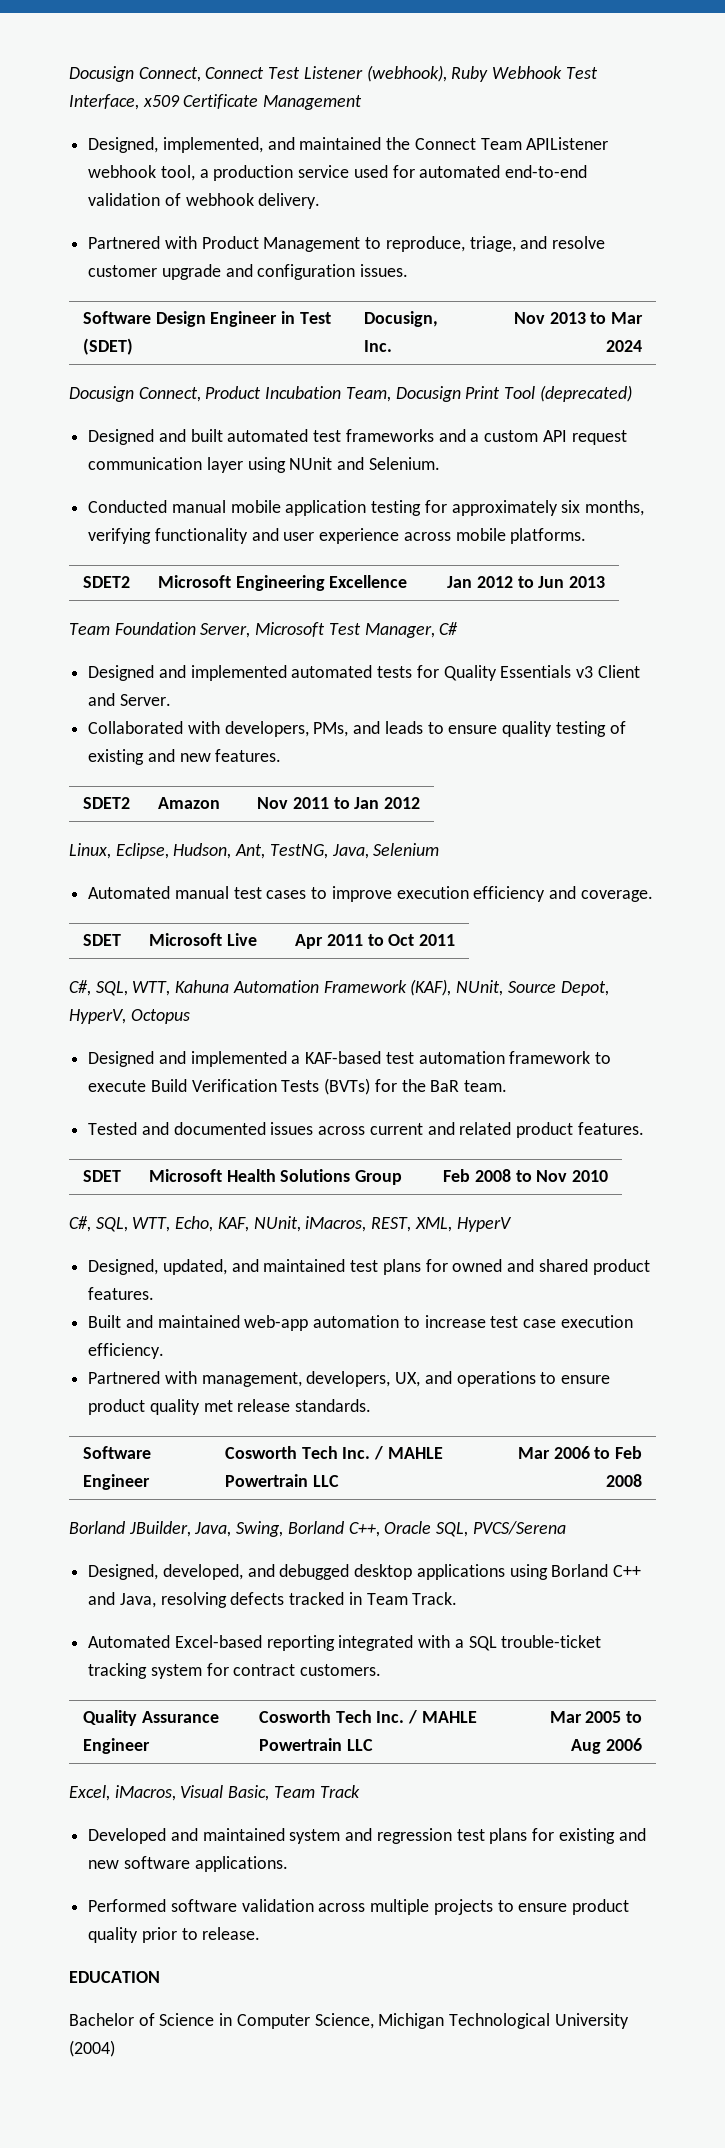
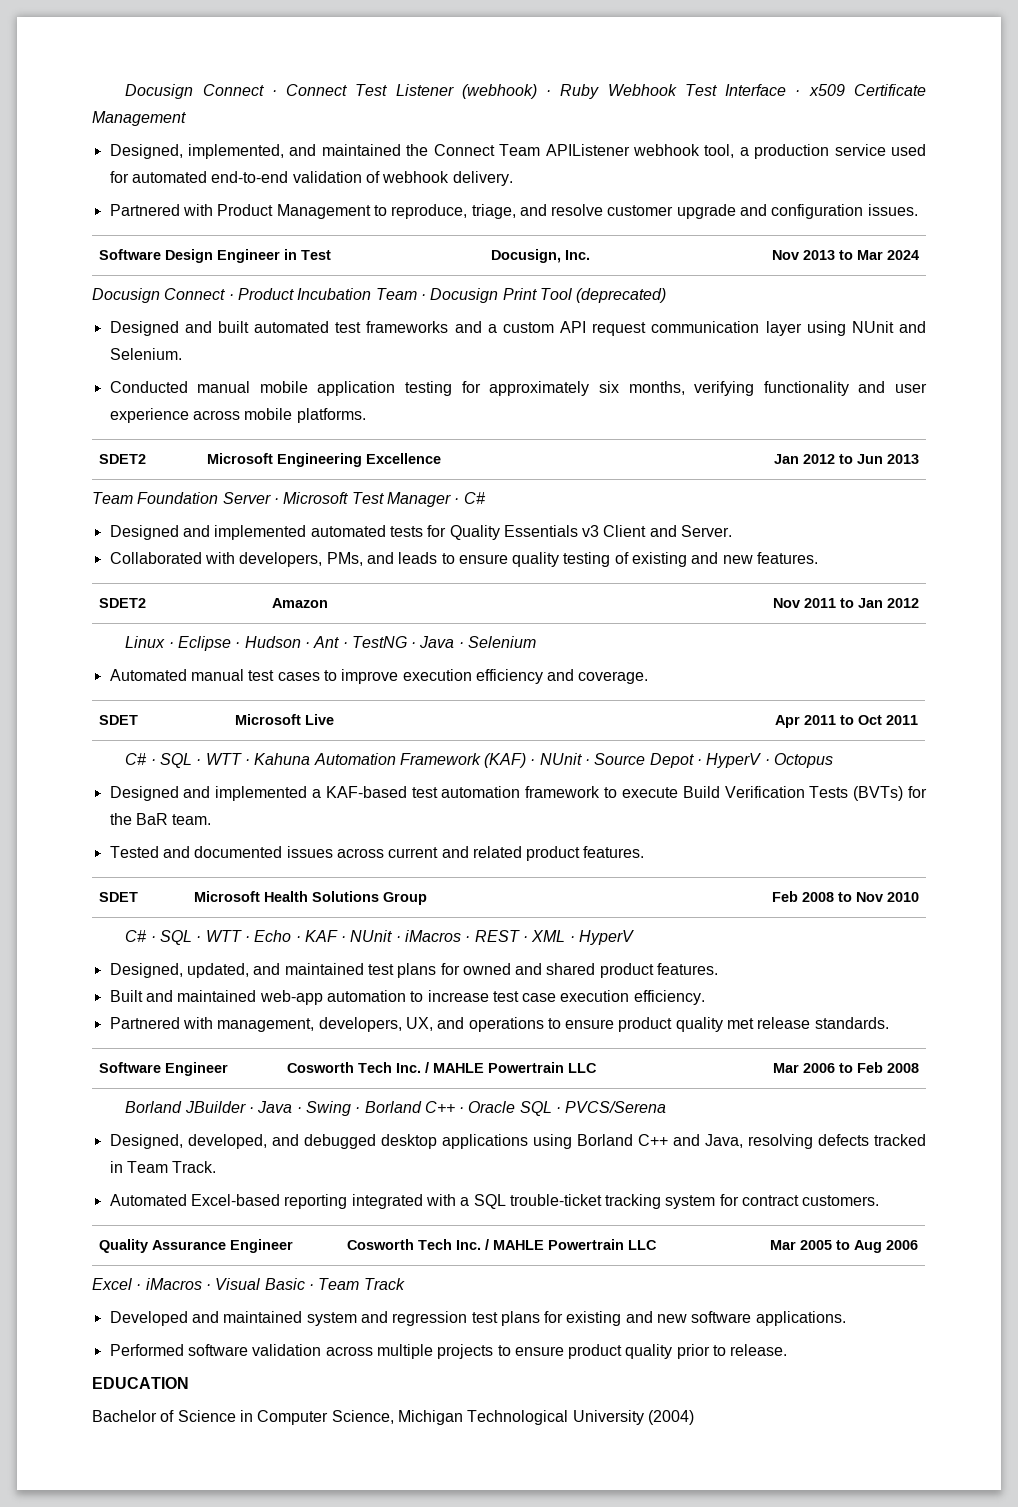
- Docusign Connect, Connect Test Listener (webhook), Ruby Webhook Test Interface, x509 Certificate Management
+ Docusign Connect · Connect Test Listener (webhook) · Ruby Webhook Test Interface · x509 Certificate Management
- Software Design Engineer in Test (SDET) | Docusign, Inc. | Nov 2013 to Mar 2024
+ Software Design Engineer in Test | Docusign, Inc. | Nov 2013 to Mar 2024
- Docusign Connect, Product Incubation Team, Docusign Print Tool (deprecated)
+ Docusign Connect · Product Incubation Team · Docusign Print Tool (deprecated)
- Team Foundation Server, Microsoft Test Manager, C#
+ Team Foundation Server · Microsoft Test Manager · C#
- Linux, Eclipse, Hudson, Ant, TestNG, Java, Selenium
+ Linux · Eclipse · Hudson · Ant · TestNG · Java · Selenium
- C#, SQL, WTT, Kahuna Automation Framework (KAF), NUnit, Source Depot, HyperV, Octopus
+ C# · SQL · WTT · Kahuna Automation Framework (KAF) · NUnit · Source Depot · HyperV · Octopus
- C#, SQL, WTT, Echo, KAF, NUnit, iMacros, REST, XML, HyperV
+ C# · SQL · WTT · Echo · KAF · NUnit · iMacros · REST · XML · HyperV
- Borland JBuilder, Java, Swing, Borland C++, Oracle SQL, PVCS/Serena
+ Borland JBuilder · Java · Swing · Borland C++ · Oracle SQL · PVCS/Serena
- Excel, iMacros, Visual Basic, Team Track
+ Excel · iMacros · Visual Basic · Team Track

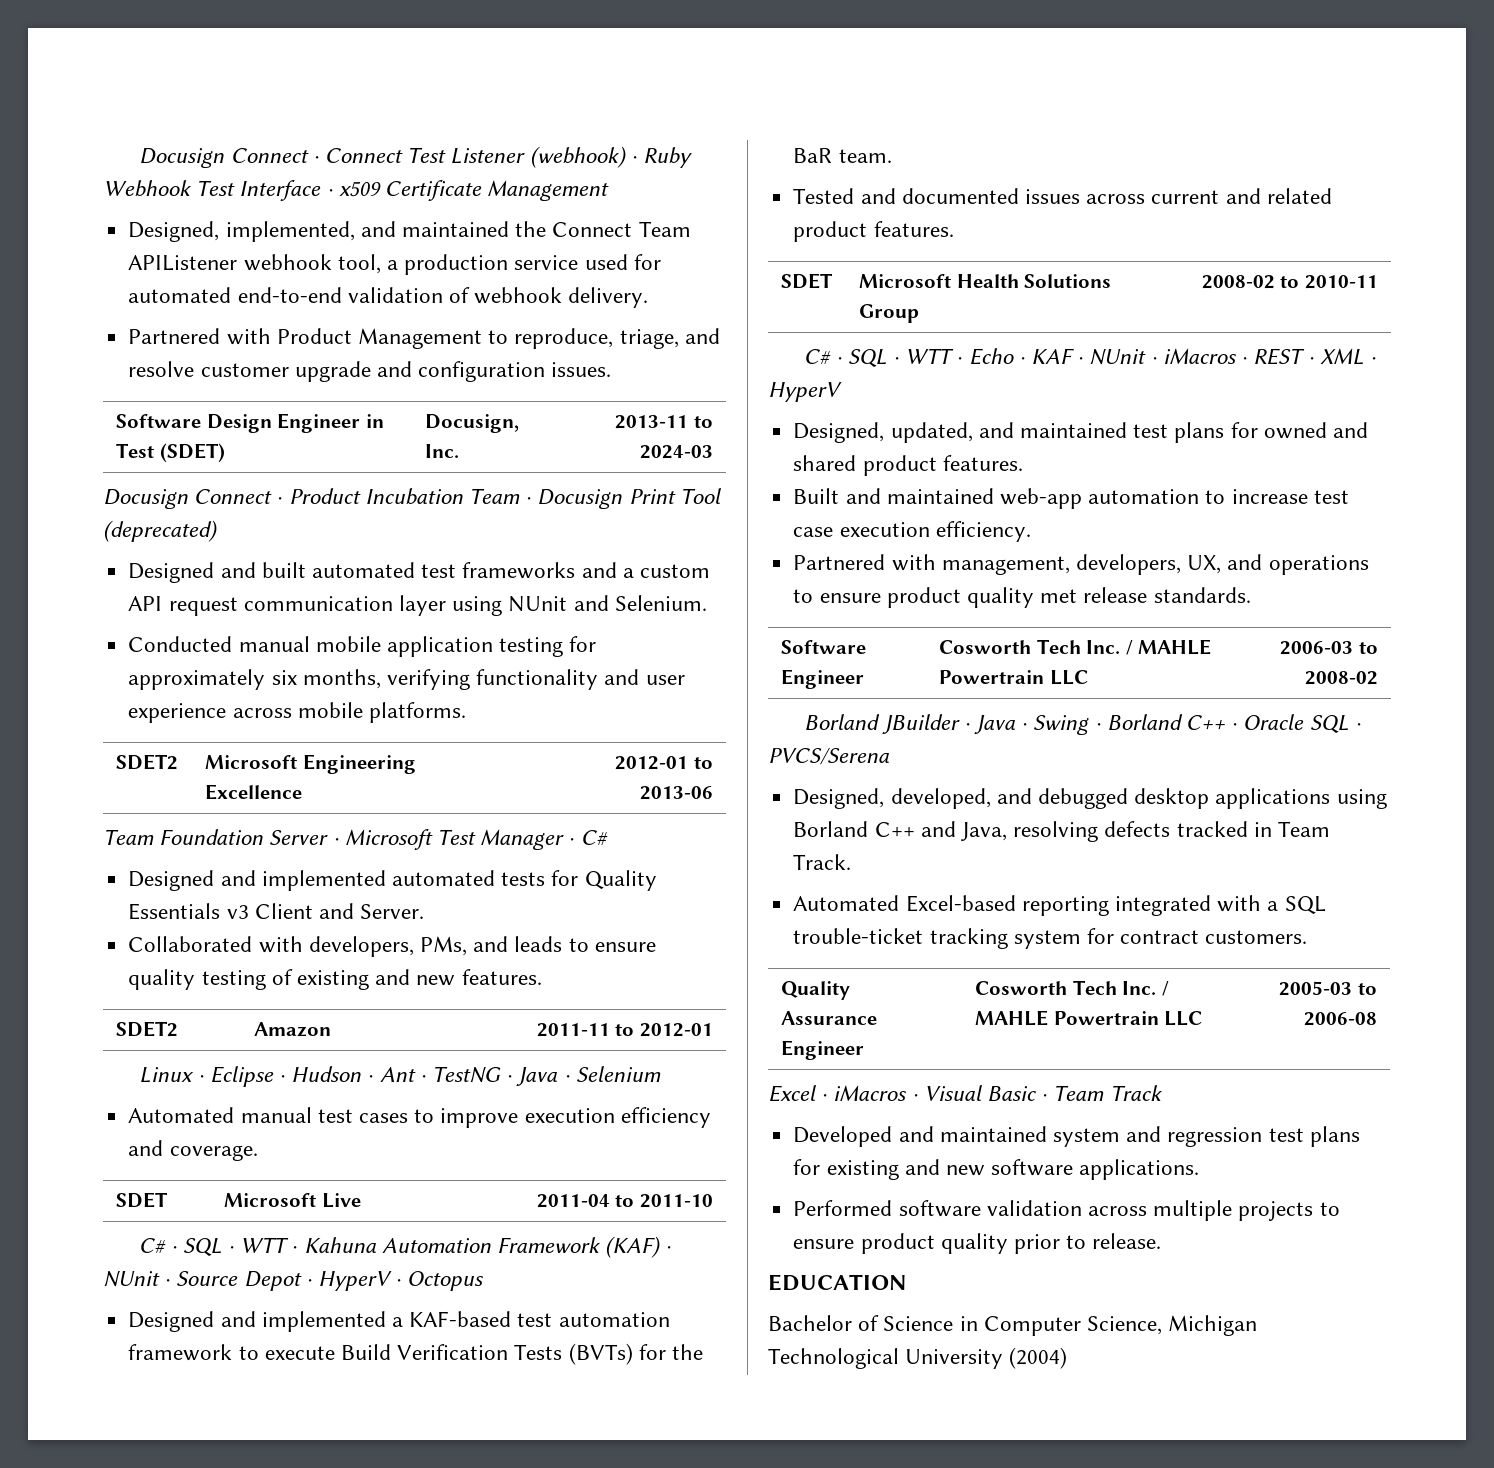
- Software Design Engineer in Test | Docusign, Inc. | Nov 2013 to Mar 2024
+ Software Design Engineer in Test (SDET) | Docusign, Inc. | 2013-11 to 2024-03
- SDET2 | Microsoft Engineering Excellence | Jan 2012 to Jun 2013
+ SDET2 | Microsoft Engineering Excellence | 2012-01 to 2013-06
- SDET2 | Amazon | Nov 2011 to Jan 2012
+ SDET2 | Amazon | 2011-11 to 2012-01
- SDET | Microsoft Live | Apr 2011 to Oct 2011
+ SDET | Microsoft Live | 2011-04 to 2011-10
- SDET | Microsoft Health Solutions Group | Feb 2008 to Nov 2010
+ SDET | Microsoft Health Solutions Group | 2008-02 to 2010-11
- Software Engineer | Cosworth Tech Inc. / MAHLE Powertrain LLC | Mar 2006 to Feb 2008
+ Software Engineer | Cosworth Tech Inc. / MAHLE Powertrain LLC | 2006-03 to 2008-02
- Quality Assurance Engineer | Cosworth Tech Inc. / MAHLE Powertrain LLC | Mar 2005 to Aug 2006
+ Quality Assurance Engineer | Cosworth Tech Inc. / MAHLE Powertrain LLC | 2005-03 to 2006-08

